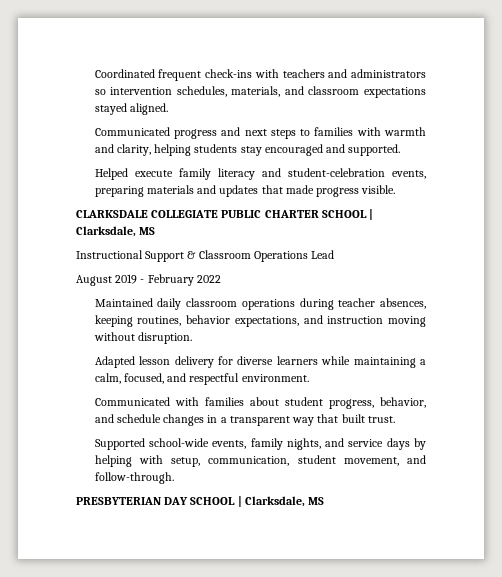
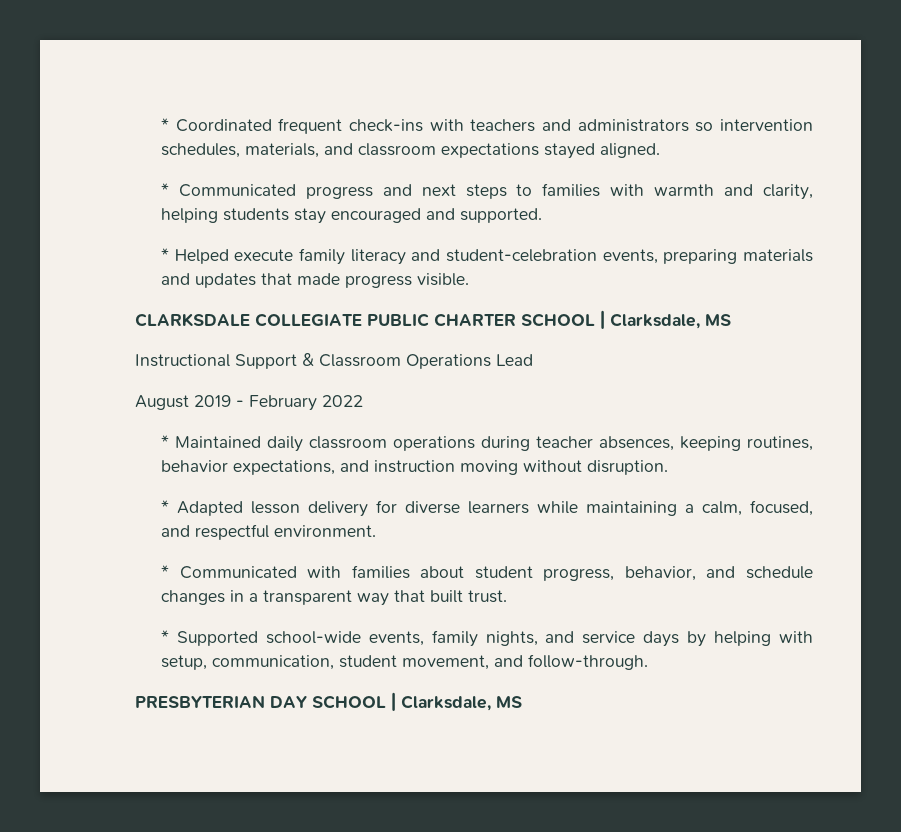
- Coordinated frequent check-ins with teachers and administrators so intervention schedules, materials, and classroom expectations stayed aligned.
+ * Coordinated frequent check-ins with teachers and administrators so intervention schedules, materials, and classroom expectations stayed aligned.
- Communicated progress and next steps to families with warmth and clarity, helping students stay encouraged and supported.
+ * Communicated progress and next steps to families with warmth and clarity, helping students stay encouraged and supported.
- Helped execute family literacy and student-celebration events, preparing materials and updates that made progress visible.
+ * Helped execute family literacy and student-celebration events, preparing materials and updates that made progress visible.
- Maintained daily classroom operations during teacher absences, keeping routines, behavior expectations, and instruction moving without disruption.
+ * Maintained daily classroom operations during teacher absences, keeping routines, behavior expectations, and instruction moving without disruption.
- Adapted lesson delivery for diverse learners while maintaining a calm, focused, and respectful environment.
+ * Adapted lesson delivery for diverse learners while maintaining a calm, focused, and respectful environment.
- Communicated with families about student progress, behavior, and schedule changes in a transparent way that built trust.
+ * Communicated with families about student progress, behavior, and schedule changes in a transparent way that built trust.
- Supported school-wide events, family nights, and service days by helping with setup, communication, student movement, and follow-through.
+ * Supported school-wide events, family nights, and service days by helping with setup, communication, student movement, and follow-through.

